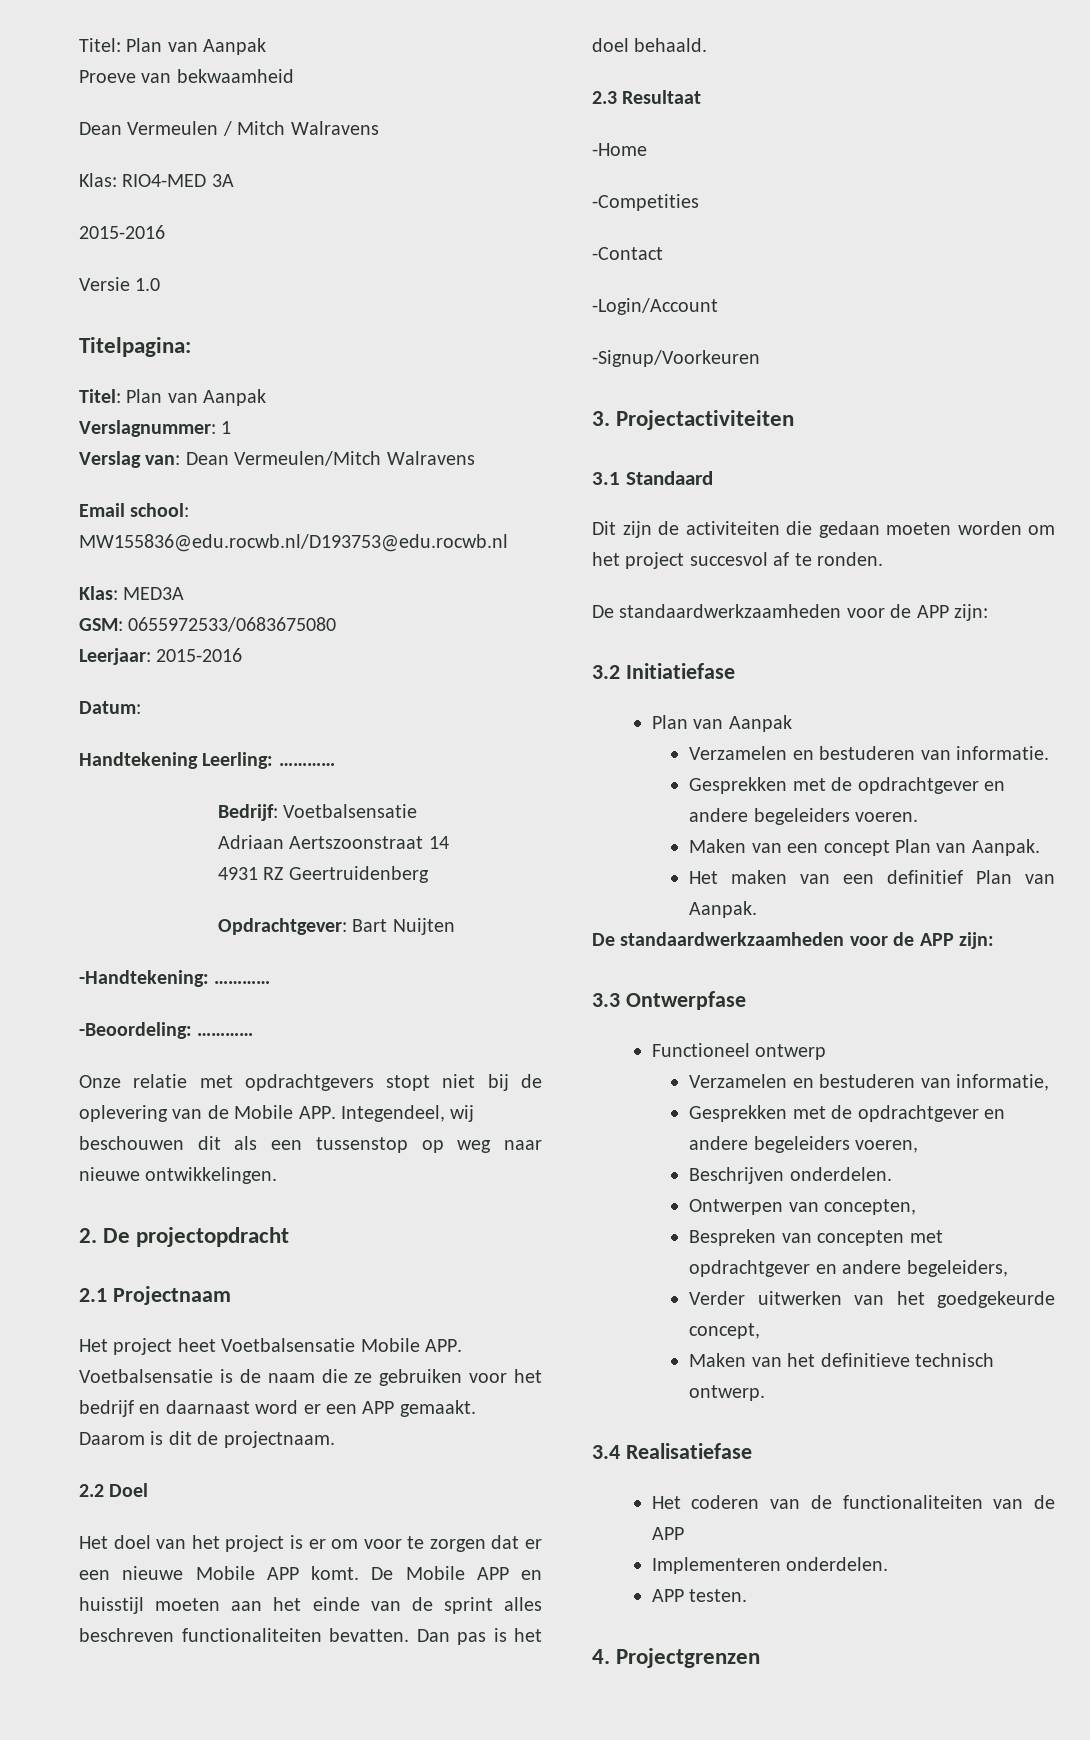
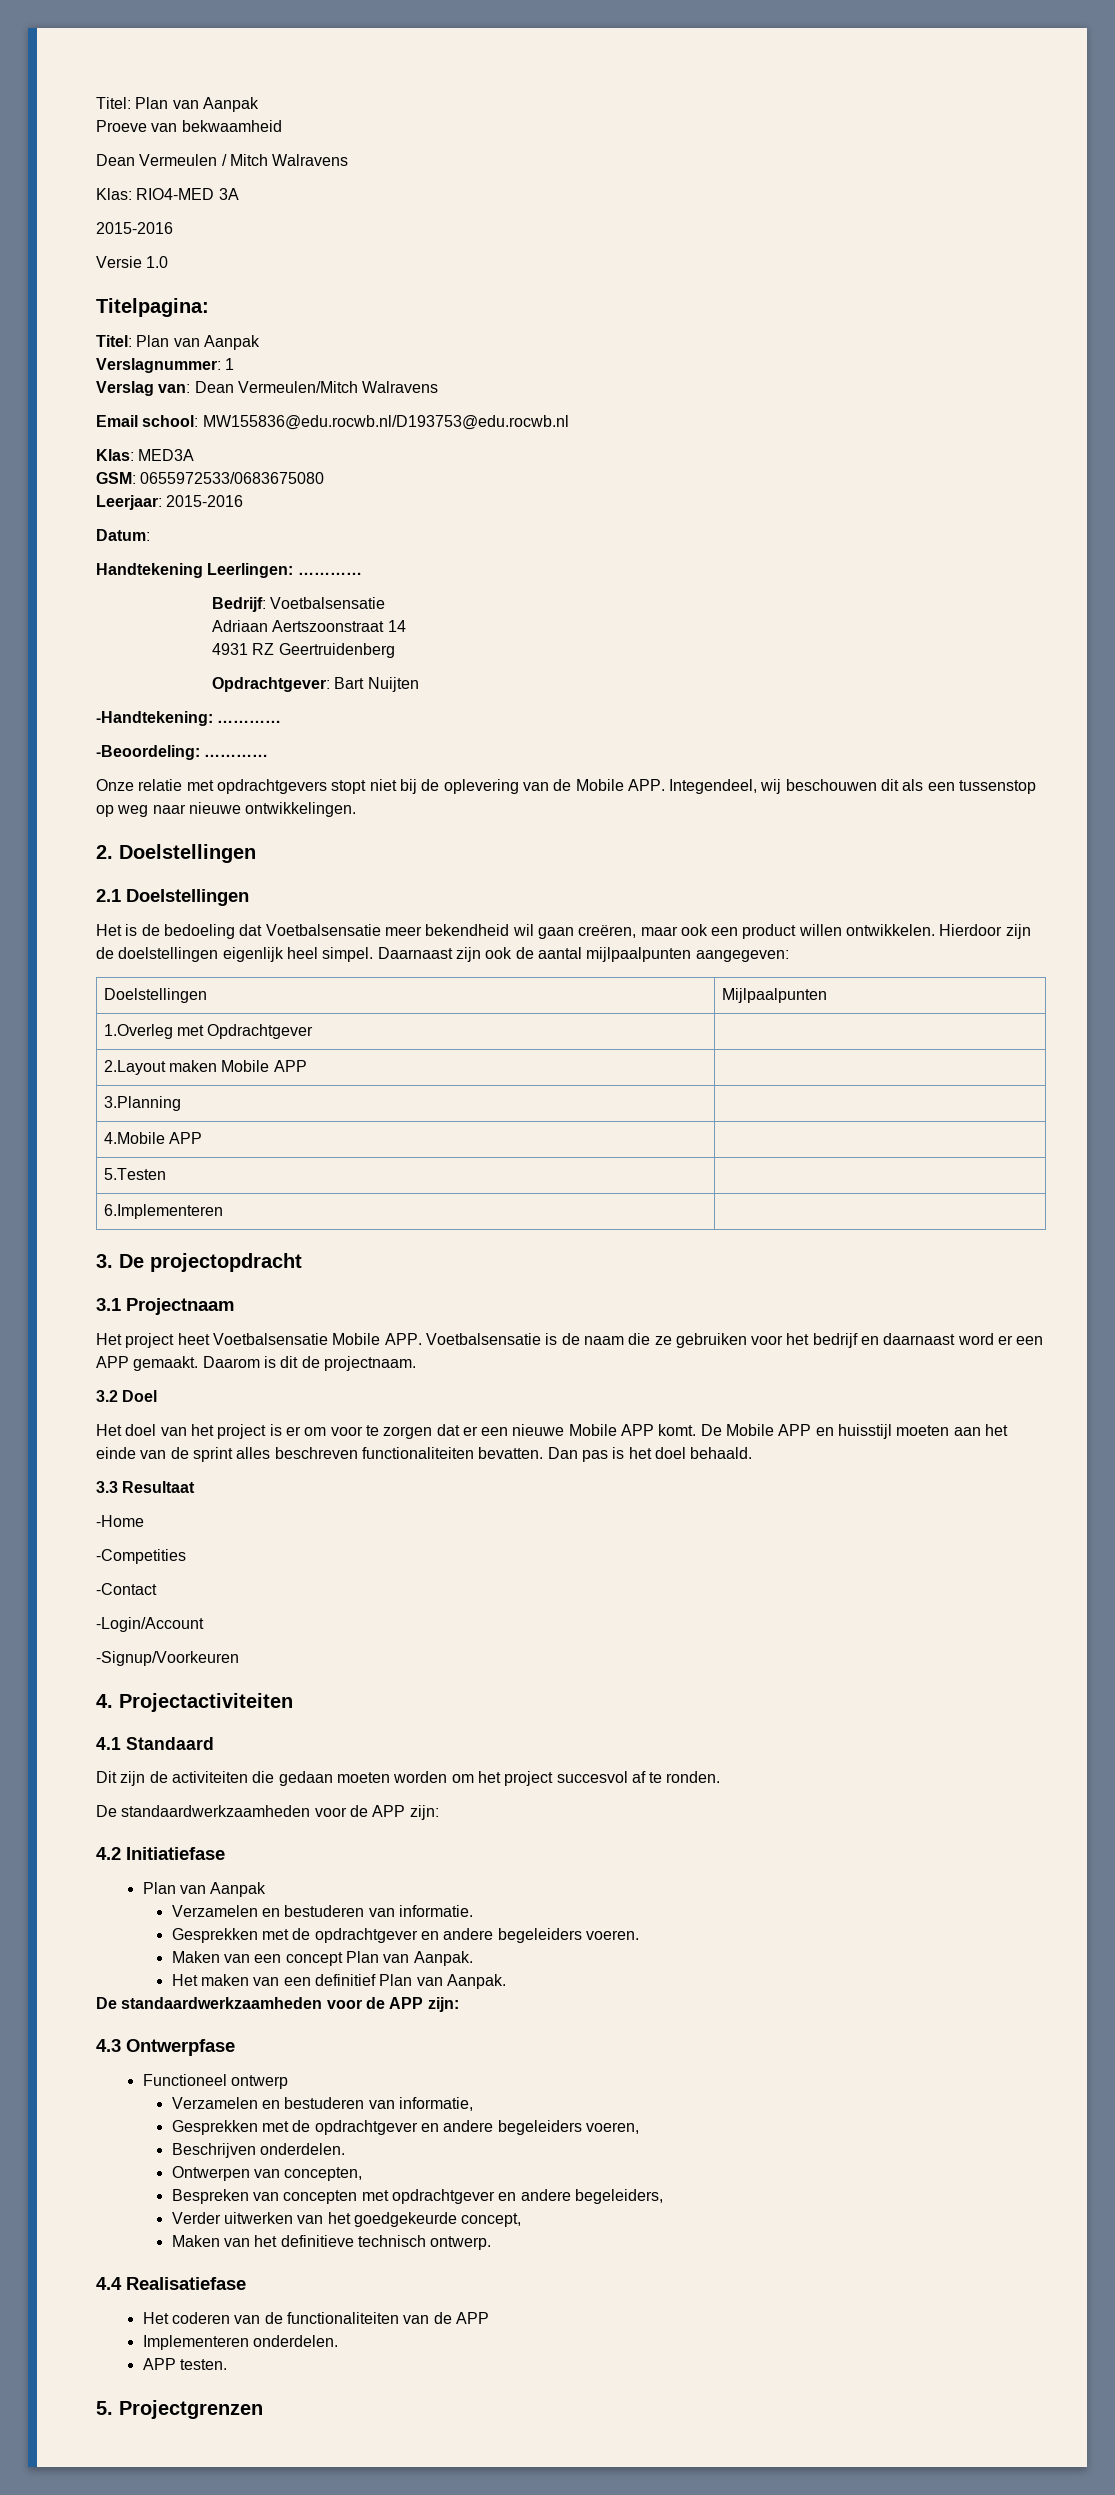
- Handtekening Leerling: …………
+ Handtekening Leerlingen: …………
- 2. De projectopdracht
+ 2. Doelstellingen
+ 2.1 Doelstellingen
+ Het is de bedoeling dat Voetbalsensatie meer bekendheid wil gaan creëren, maar ook een product willen ontwikkelen. Hierdoor zijn de doelstellingen eigenlijk heel simpel. Daarnaast zijn ook de aantal mijlpaalpunten aangegeven:
+ Doelstellingen | Mijlpaalpunten
+ 1.Overleg met Opdrachtgever |
+ 2.Layout maken Mobile APP |
+ 3.Planning |
+ 4.Mobile APP |
+ 5.Testen |
+ 6.Implementeren |
+ 3. De projectopdracht
- 2.1 Projectnaam
+ 3.1 Projectnaam
- 2.2 Doel
+ 3.2 Doel
- 2.3 Resultaat
+ 3.3 Resultaat
- 3. Projectactiviteiten
+ 4. Projectactiviteiten
- 3.1 Standaard
+ 4.1 Standaard
- 3.2 Initiatiefase
+ 4.2 Initiatiefase
- 3.3 Ontwerpfase
+ 4.3 Ontwerpfase
- 3.4 Realisatiefase
+ 4.4 Realisatiefase
- 4. Projectgrenzen
+ 5. Projectgrenzen

